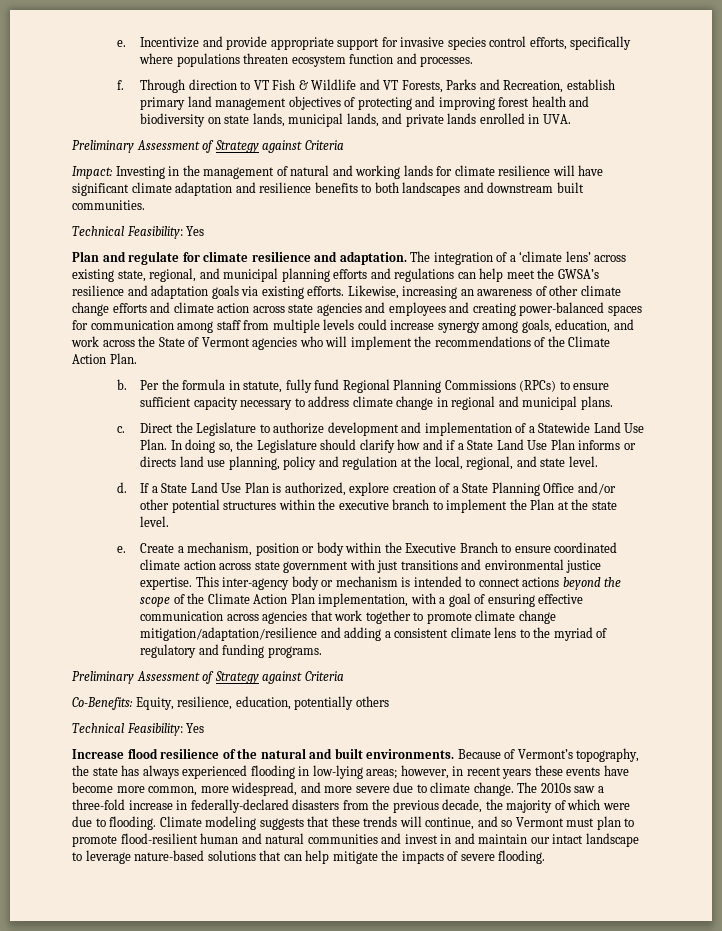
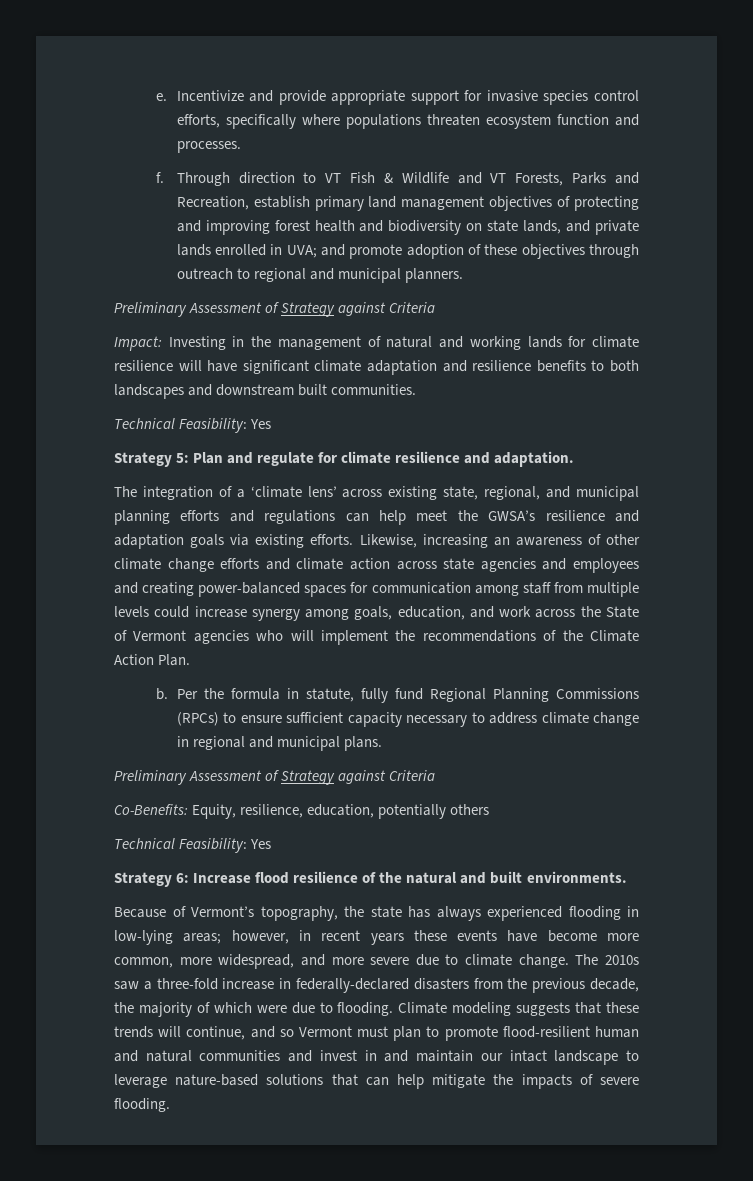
- Through direction to VT Fish & Wildlife and VT Forests, Parks and Recreation, establish primary land management objectives of protecting and improving forest health and biodiversity on state lands, municipal lands, and private lands enrolled in UVA.
+ Through direction to VT Fish & Wildlife and VT Forests, Parks and Recreation, establish primary land management objectives of protecting and improving forest health and biodiversity on state lands, and private lands enrolled in UVA; and promote adoption of these objectives through outreach to regional and municipal planners.
- Plan and regulate for climate resilience and adaptation. The integration of a ‘climate lens’ across existing state, regional, and municipal planning efforts and regulations can help meet the GWSA’s resilience and adaptation goals via existing efforts.
+ Strategy 5: Plan and regulate for climate resilience and adaptation.
+ The integration of a ‘climate lens’ across existing state, regional, and municipal planning efforts and regulations can help meet the GWSA’s resilience and adaptation goals via existing efforts.
- c. Direct the Legislature to authorize development and implementation of a Statewide Land Use Plan. In doing so, the Legislature should clarify how and if a State Land Use Plan informs or directs land use planning, policy and regulation at the local, regional, and state level.
- d. If a State Land Use Plan is authorized, explore creation of a State Planning Office and/or other potential structures within the executive branch to implement the Plan at the state level.
- e. Create a mechanism, position or body within the Executive Branch to ensure coordinated climate action across state government with just transitions and environmental justice expertise. This inter-agency body or mechanism is intended to connect actions beyond the scope of the Climate Action Plan implementation, with a goal of ensuring effective communication across agencies that work together to promote climate change mitigation/adaptation/resilience and adding a consistent climate lens to the myriad of regulatory and funding programs.
- Increase flood resilience of the natural and built environments. Because of Vermont’s topography, the state has always experienced flooding in low-lying areas; however, in recent years these events have become more common, more widespread, and more severe due to climate change.
+ Strategy 6: Increase flood resilience of the natural and built environments.
+ Because of Vermont’s topography, the state has always experienced flooding in low-lying areas; however, in recent years these events have become more common, more widespread, and more severe due to climate change.

